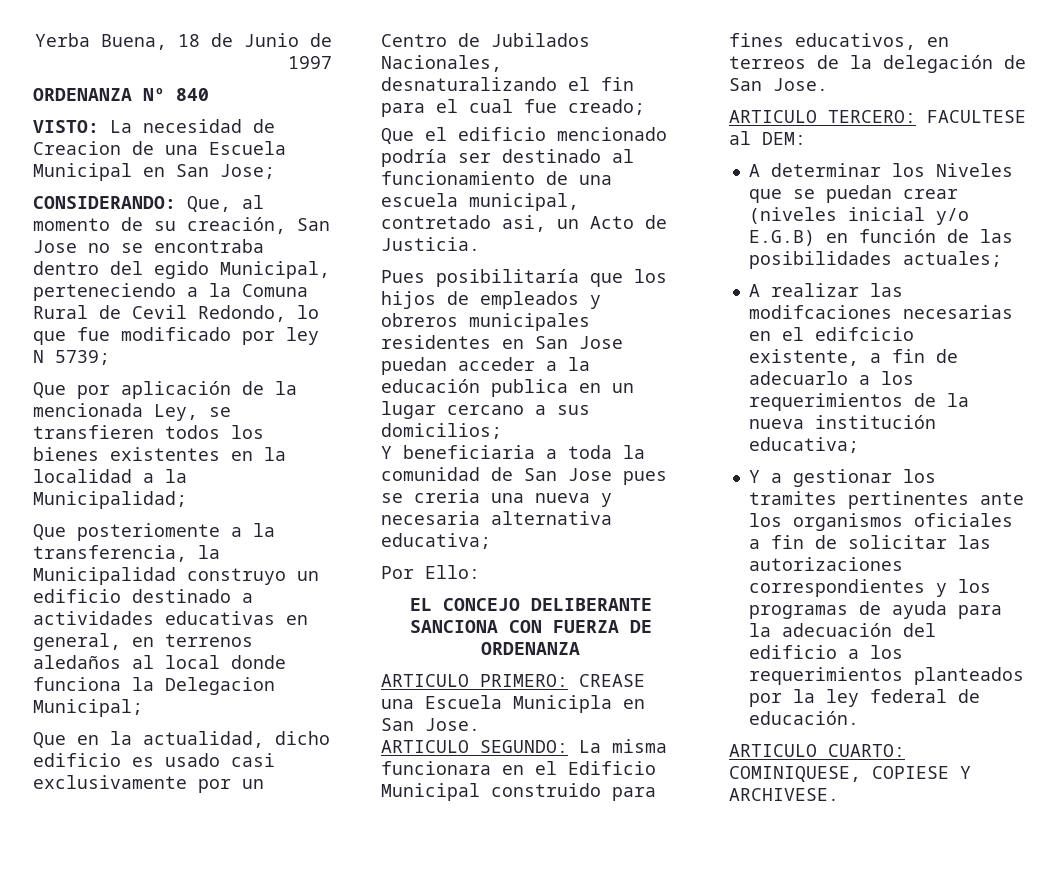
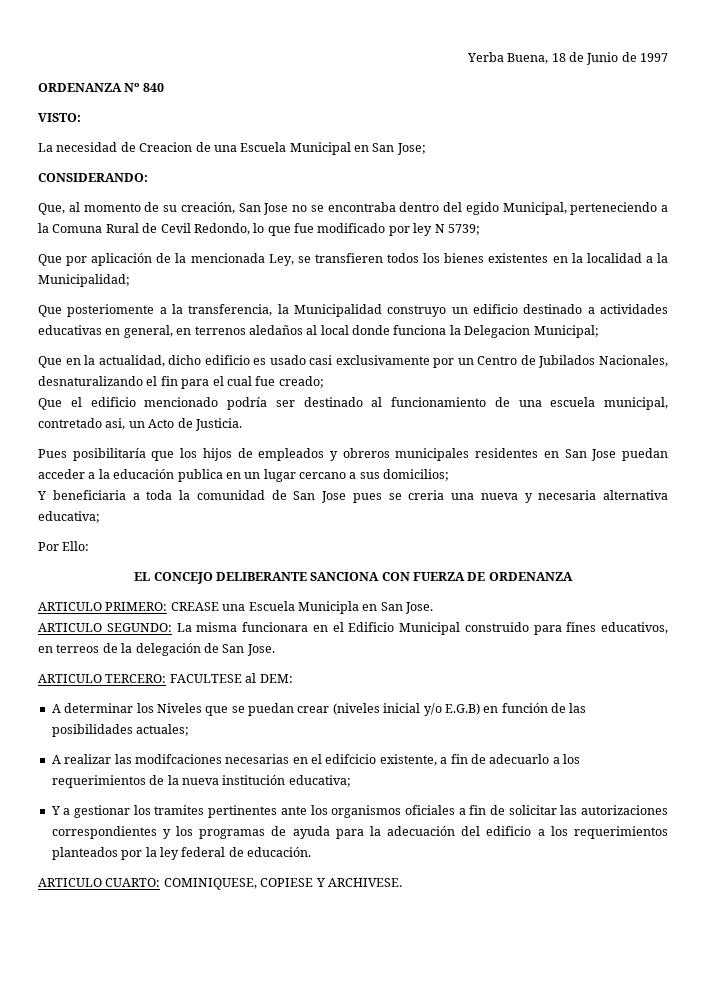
- VISTO: La necesidad de Creacion de una Escuela Municipal en San Jose;
+ VISTO:
+ La necesidad de Creacion de una Escuela Municipal en San Jose;
- CONSIDERANDO: Que, al momento de su creación, San Jose no se encontraba dentro del egido Municipal, perteneciendo a la Comuna Rural de Cevil Redondo, lo que fue modificado por ley N 5739;
+ CONSIDERANDO:
+ Que, al momento de su creación, San Jose no se encontraba dentro del egido Municipal, perteneciendo a la Comuna Rural de Cevil Redondo, lo que fue modificado por ley N 5739;

